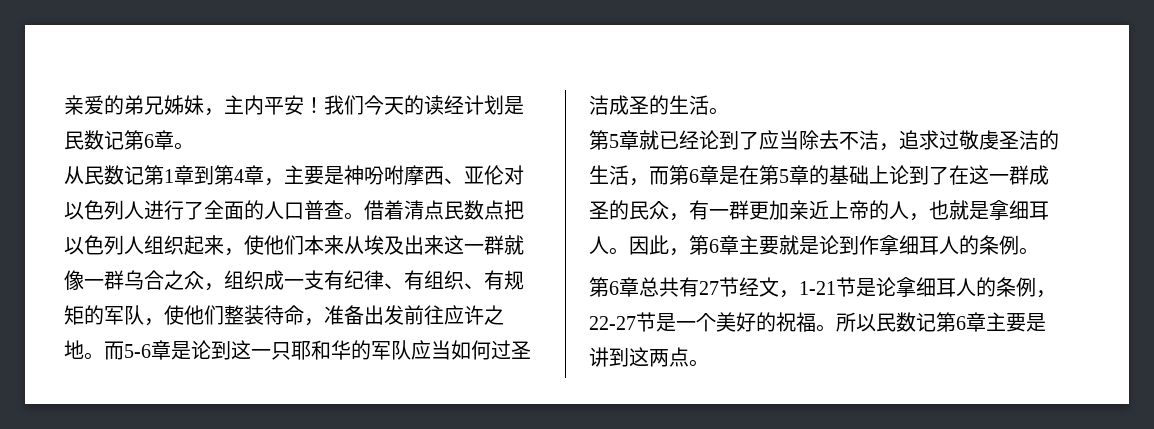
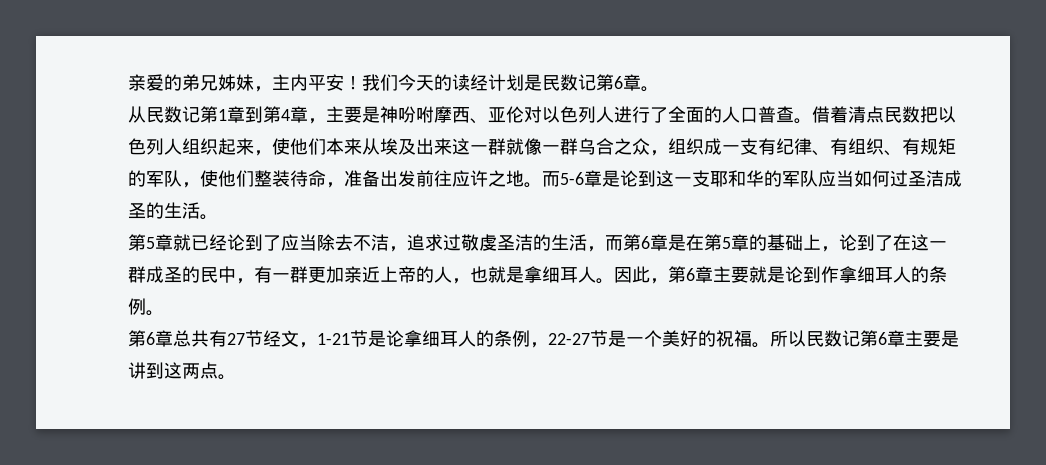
- 借着清点民数点把以色列人组织起来，使他们本来从埃及出来这一群就像一群乌合之众，组织成一支有纪律、有组织、有规矩的军队，使他们整装待命，准备出发前往应许之地。
+ 借着清点民数把以色列人组织起来，使他们本来从埃及出来这一群就像一群乌合之众，组织成一支有纪律、有组织、有规矩的军队，使他们整装待命，准备出发前往应许之地。
- 而5-6章是论到这一只耶和华的军队应当如何过圣洁成圣的生活。
+ 而5-6章是论到这一支耶和华的军队应当如何过圣洁成圣的生活。
- 第5章就已经论到了应当除去不洁，追求过敬虔圣洁的生活，而第6章是在第5章的基础上论到了在这一群成圣的民众，有一群更加亲近上帝的人，也就是拿细耳人。
+ 第5章就已经论到了应当除去不洁，追求过敬虔圣洁的生活，而第6章是在第5章的基础上，论到了在这一群成圣的民中，有一群更加亲近上帝的人，也就是拿细耳人。

